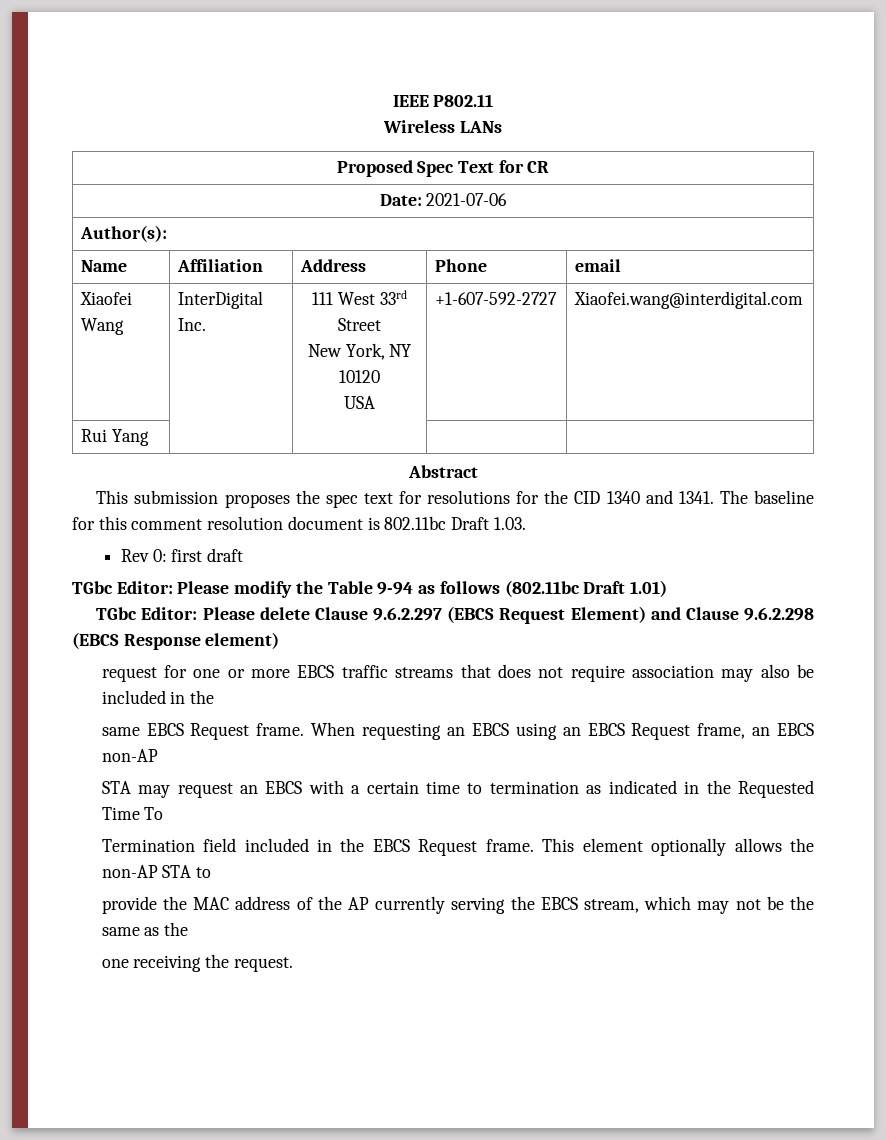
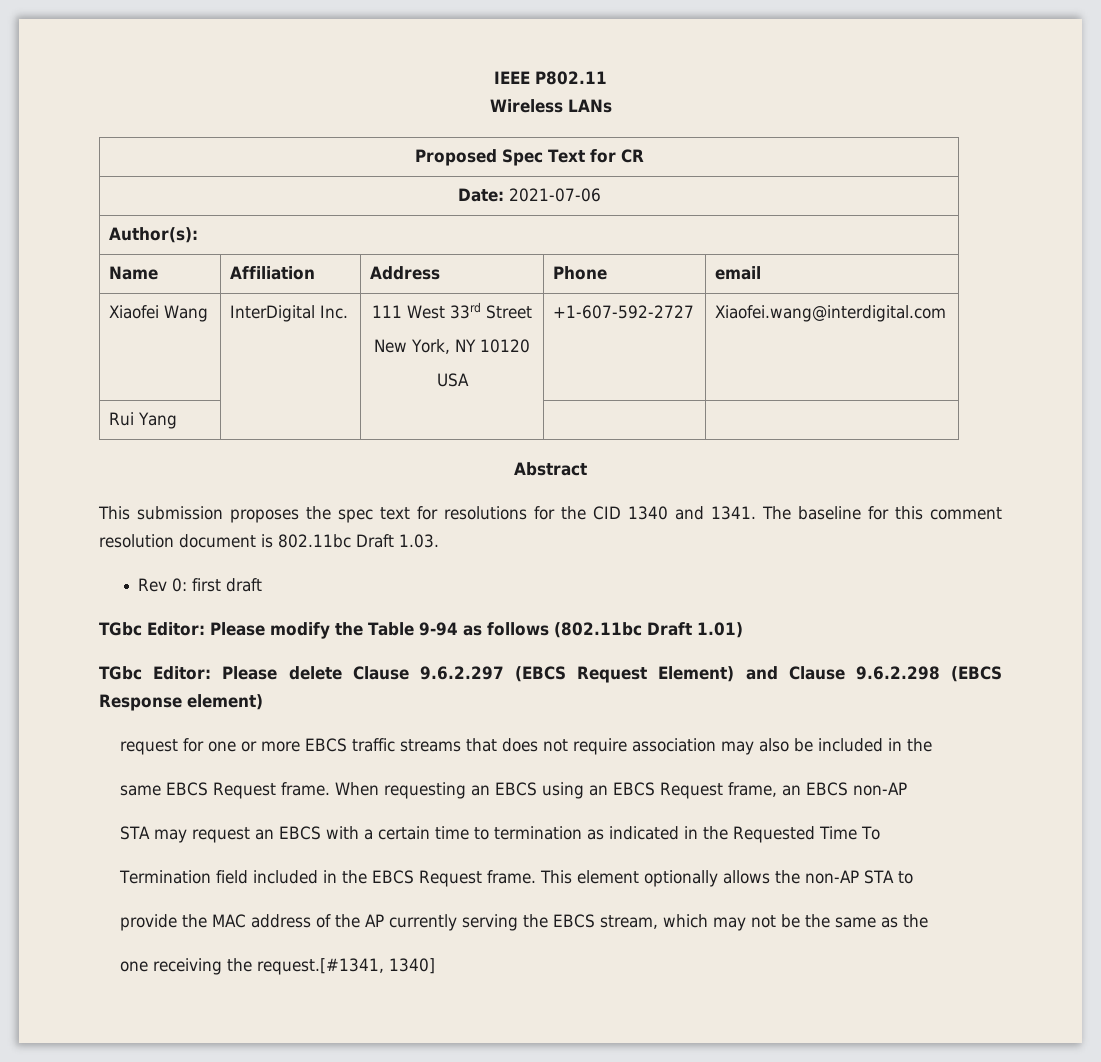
- one receiving the request.
+ one receiving the request.[#1341, 1340]

